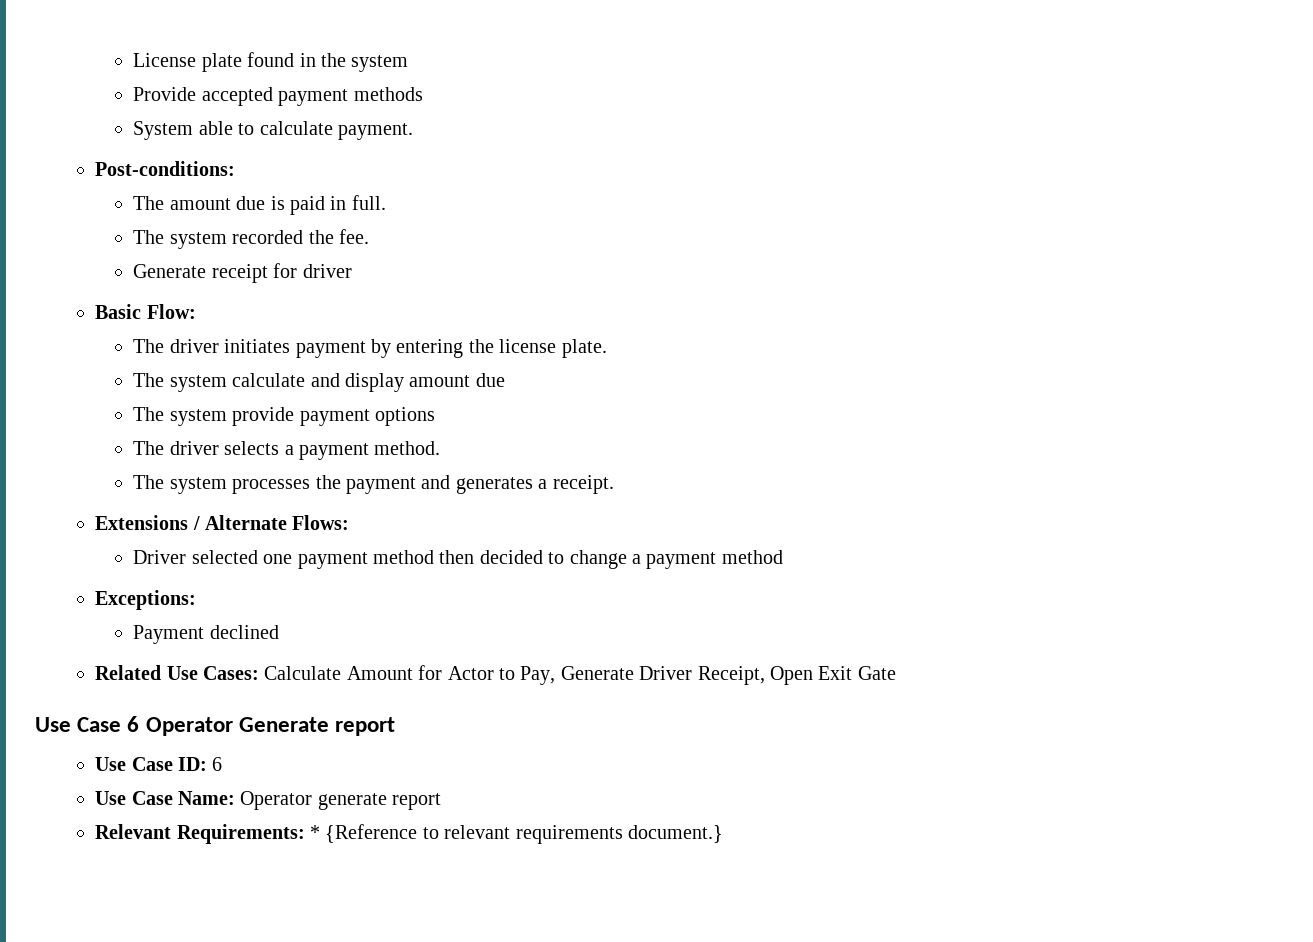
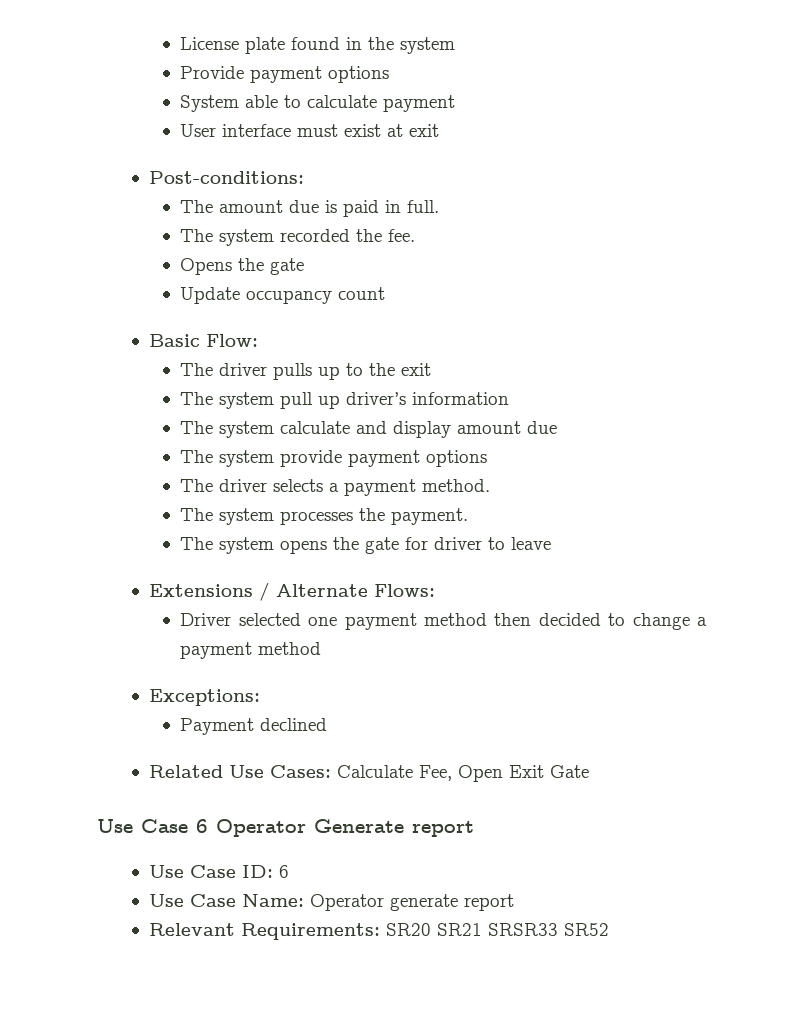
- Provide accepted payment methods
+ Provide payment options
- System able to calculate payment.
+ System able to calculate payment
+ User interface must exist at exit
- Generate receipt for driver
+ Opens the gate
+ Update occupancy count
  Basic Flow:
- The driver initiates payment by entering the license plate.
+ The driver pulls up to the exit
+ The system pull up driver’s information
- The system processes the payment and generates a receipt.
+ The system processes the payment.
+ The system opens the gate for driver to leave
- Related Use Cases: Calculate Amount for Actor to Pay, Generate Driver Receipt, Open Exit Gate
+ Related Use Cases: Calculate Fee, Open Exit Gate
- Relevant Requirements: * {Reference to relevant requirements document.}
+ Relevant Requirements: SR20 SR21 SRSR33 SR52

